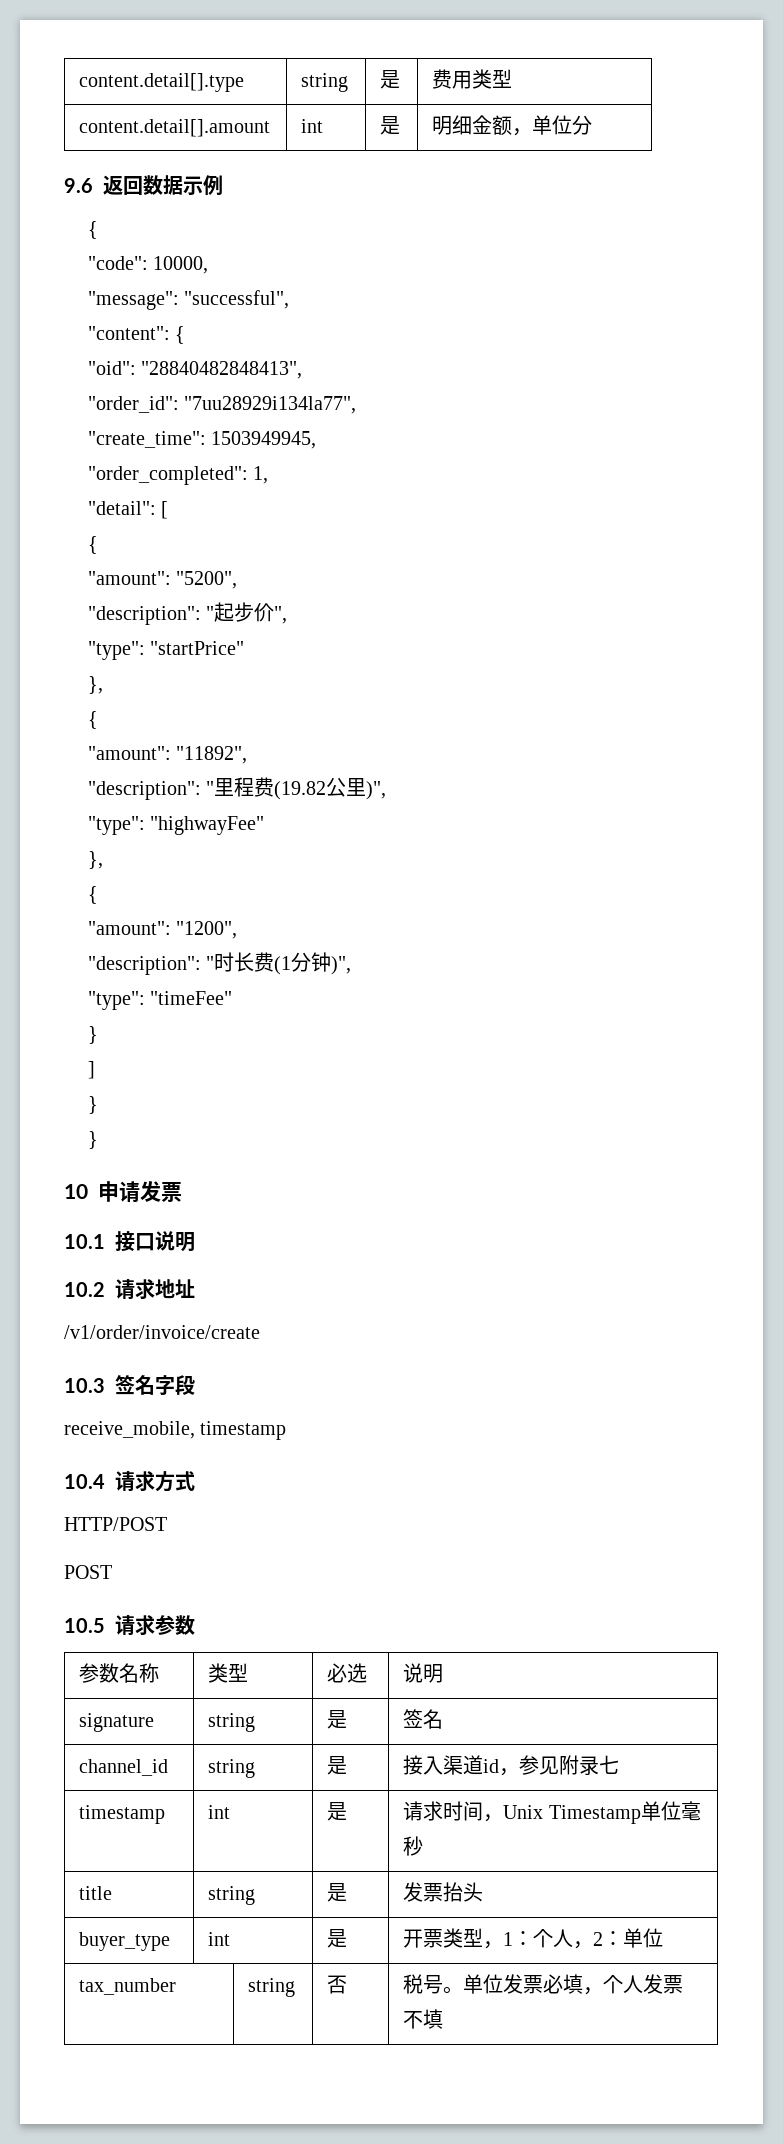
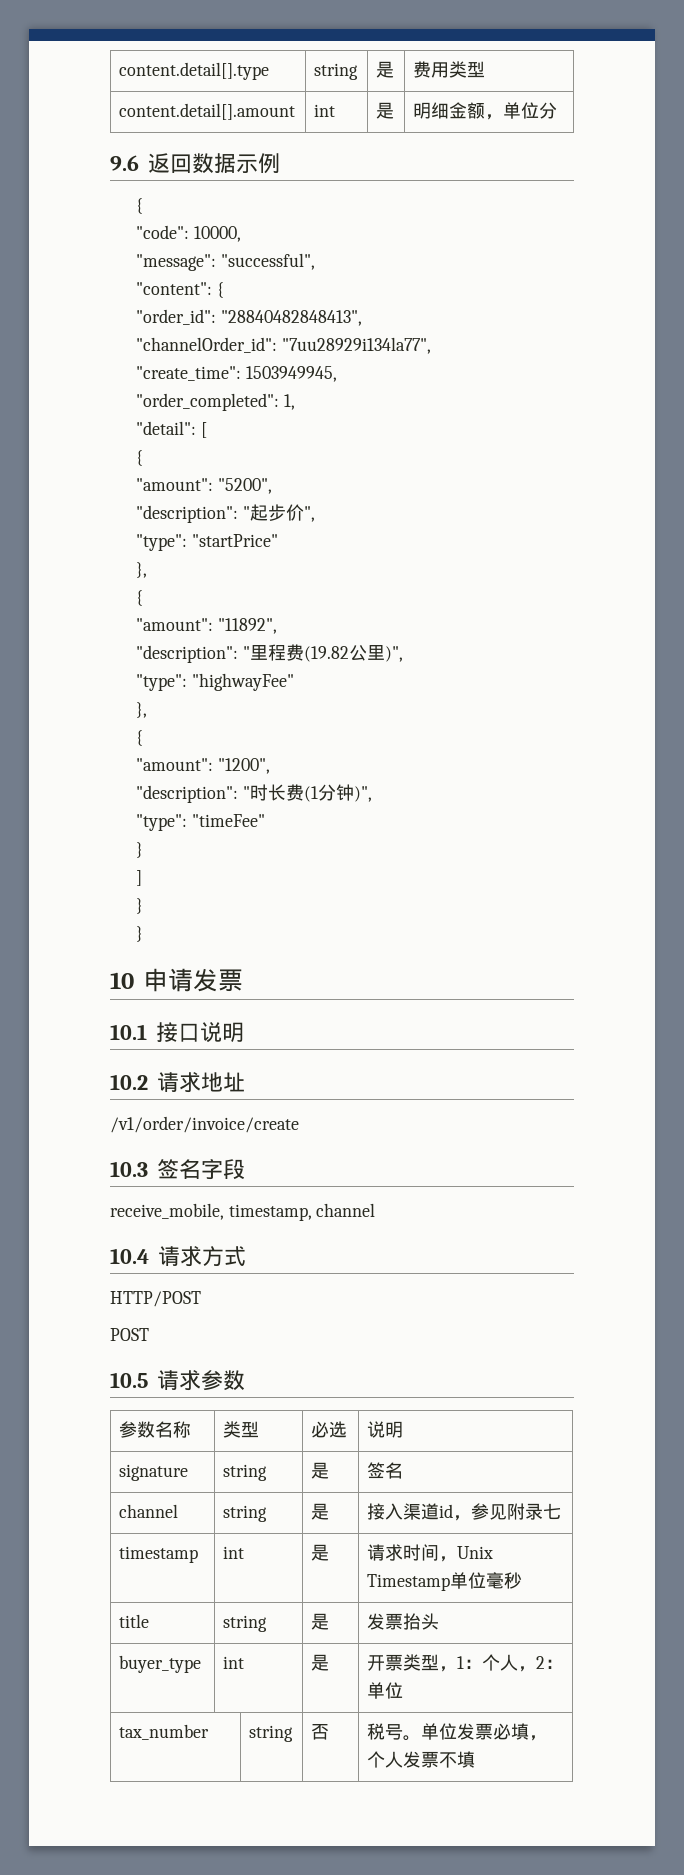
- "oid": "28840482848413",
+ "order_id": "28840482848413",
- "order_id": "7uu28929i134la77",
+ "channelOrder_id": "7uu28929i134la77",
- receive_mobile, timestamp
+ receive_mobile, timestamp, channel
- channel_id | string | 是 | 接入渠道id，参见附录七
+ channel | string | 是 | 接入渠道id，参见附录七

